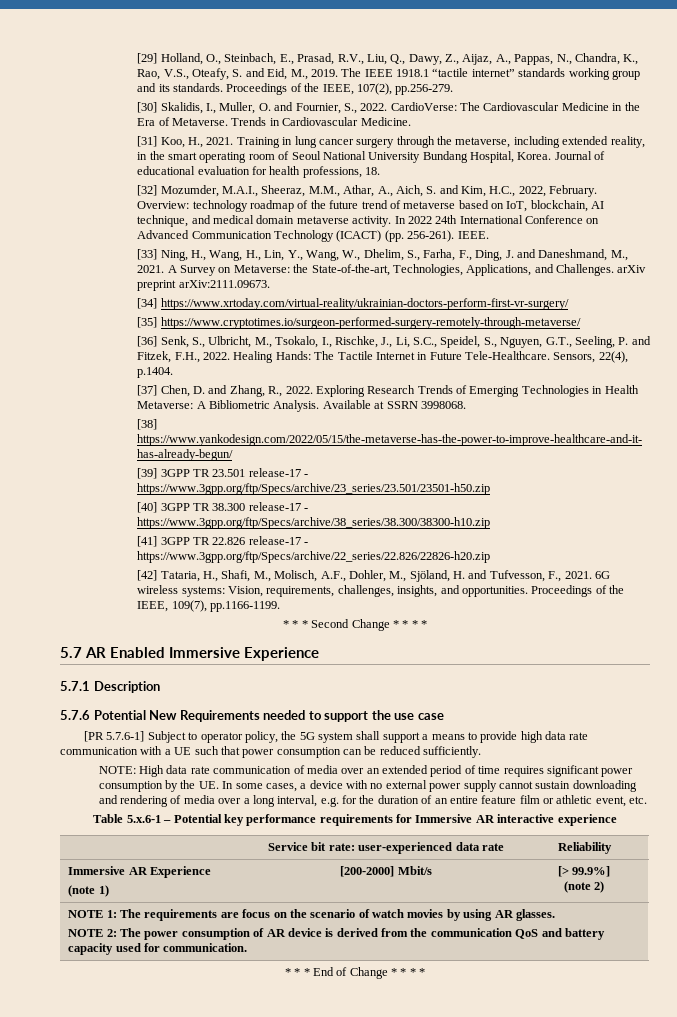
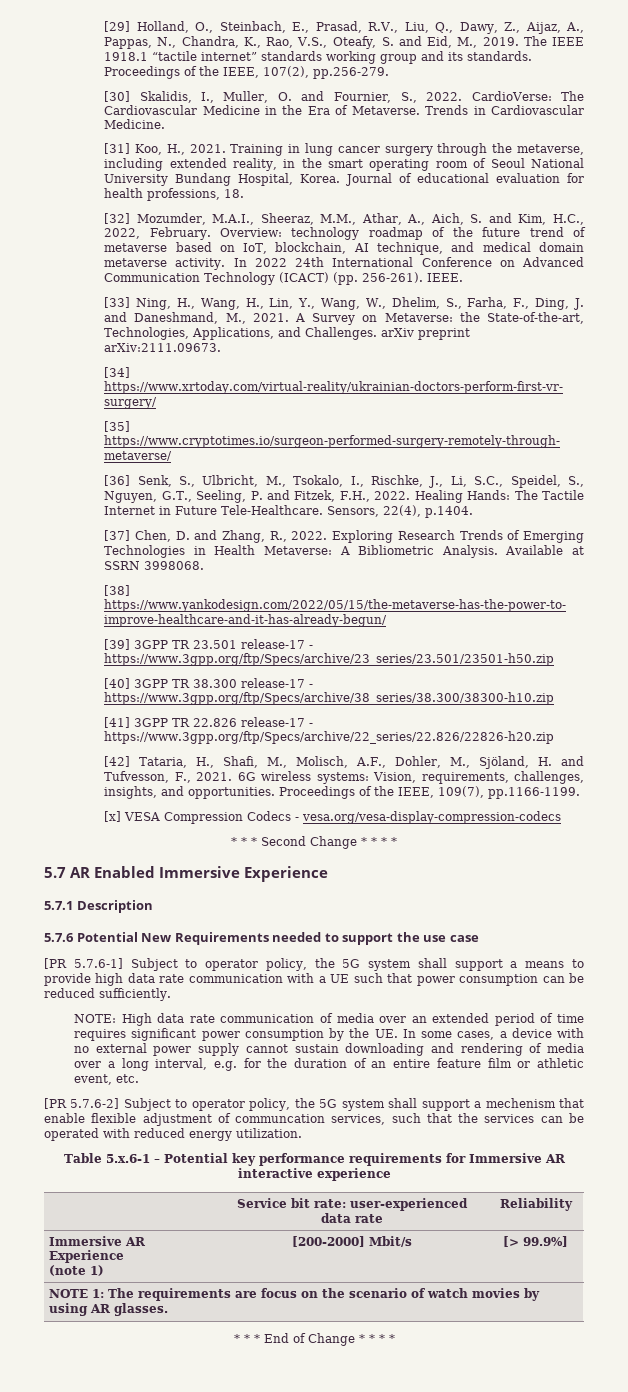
+ [x] VESA Compression Codecs - vesa.org/vesa-display-compression-codecs
+ [PR 5.7.6-2] Subject to operator policy, the 5G system shall support a mechenism that enable flexible adjustment of communcation services, such that the services can be operated with reduced energy utilization.
  Immersive AR Experience
  (note 1) | [200-2000] Mbit/s | [> 99.9%]
- (note 2)
  NOTE 1: The requirements are focus on the scenario of watch movies by using AR glasses.
- NOTE 2: The power consumption of AR device is derived from the communication QoS and battery capacity used for communication.

